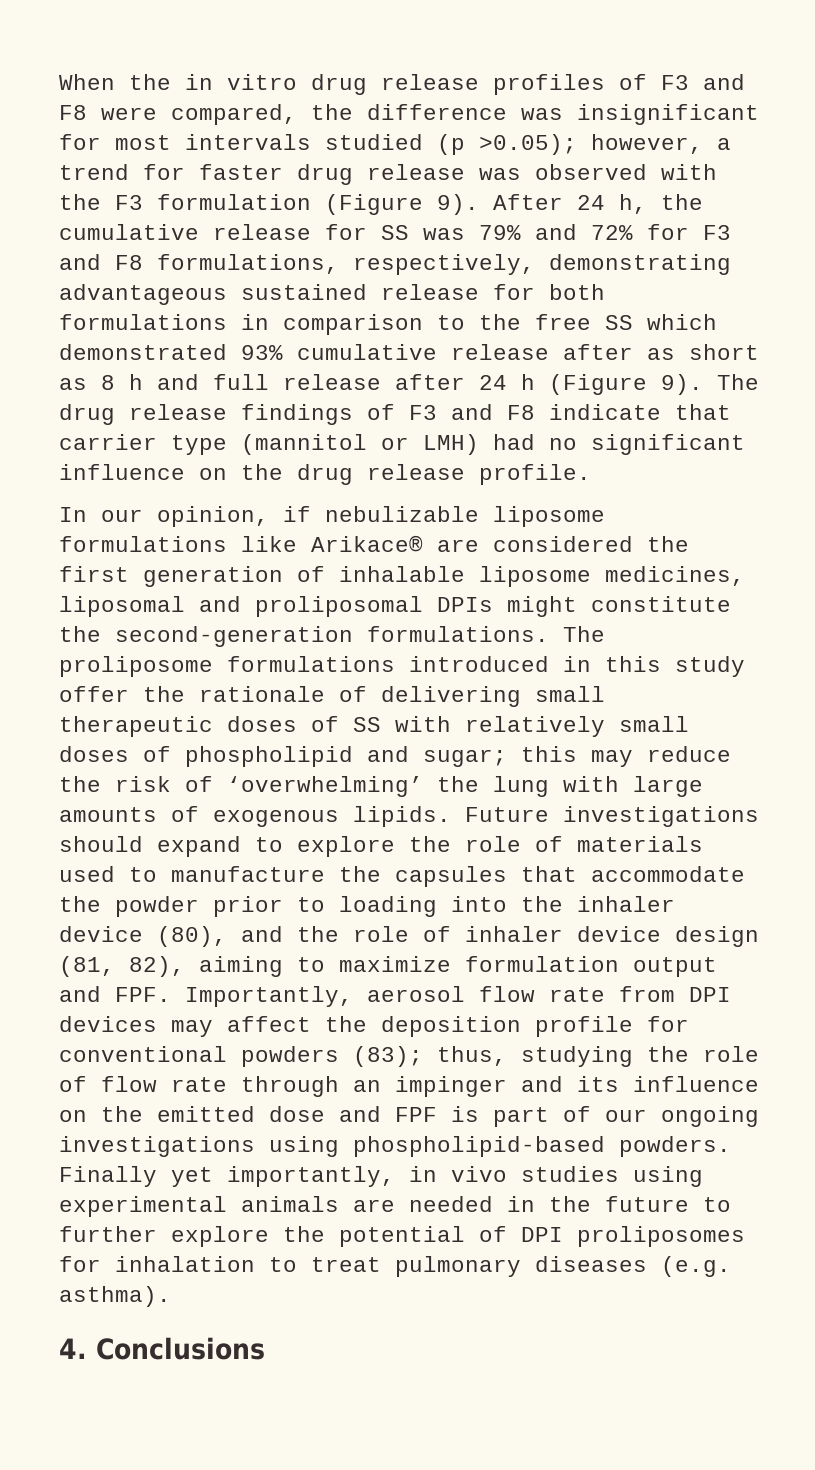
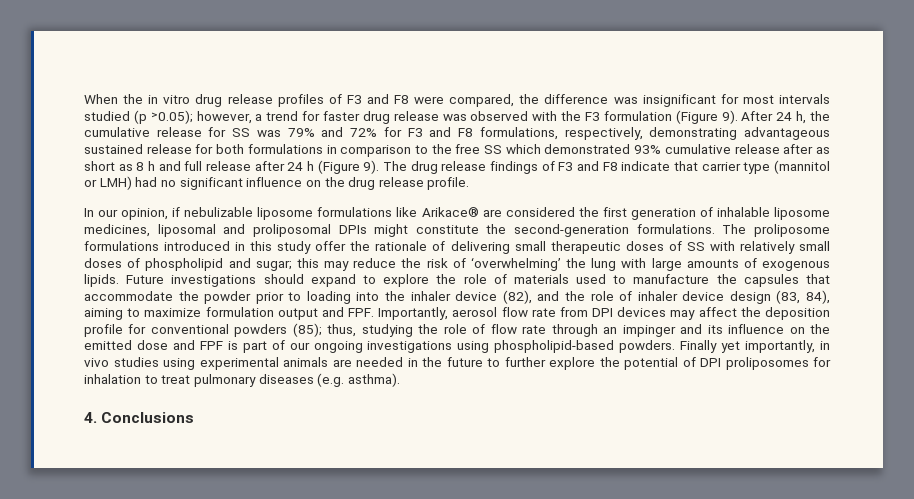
- Future investigations should expand to explore the role of materials used to manufacture the capsules that accommodate the powder prior to loading into the inhaler device (80), and the role of inhaler device design (81, 82), aiming to maximize formulation output and FPF. Importantly, aerosol flow rate from DPI devices may affect the deposition profile for conventional powders (83);
+ Future investigations should expand to explore the role of materials used to manufacture the capsules that accommodate the powder prior to loading into the inhaler device (82), and the role of inhaler device design (83, 84), aiming to maximize formulation output and FPF. Importantly, aerosol flow rate from DPI devices may affect the deposition profile for conventional powders (85);

